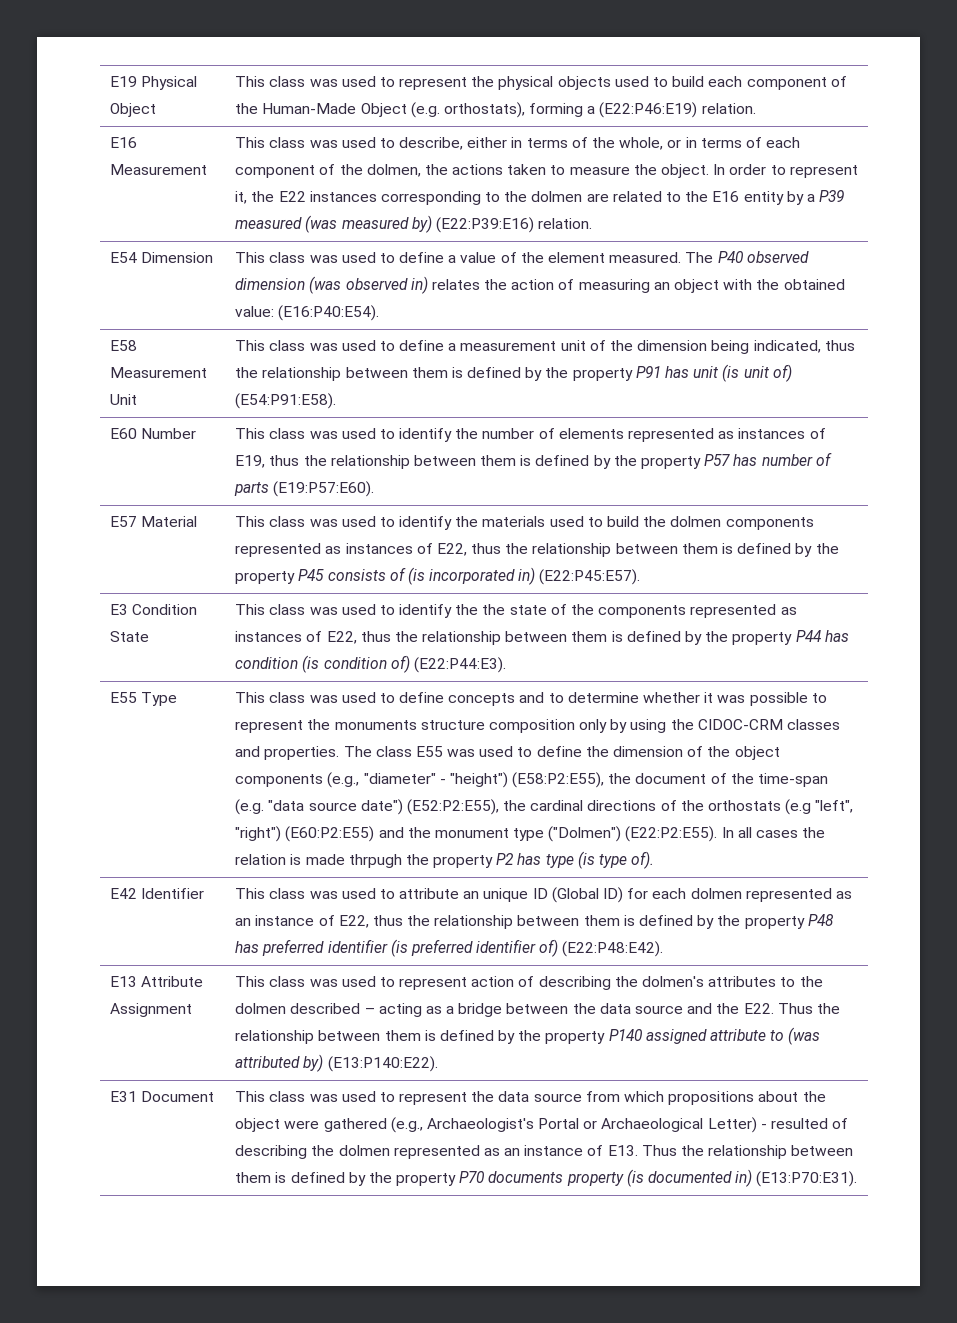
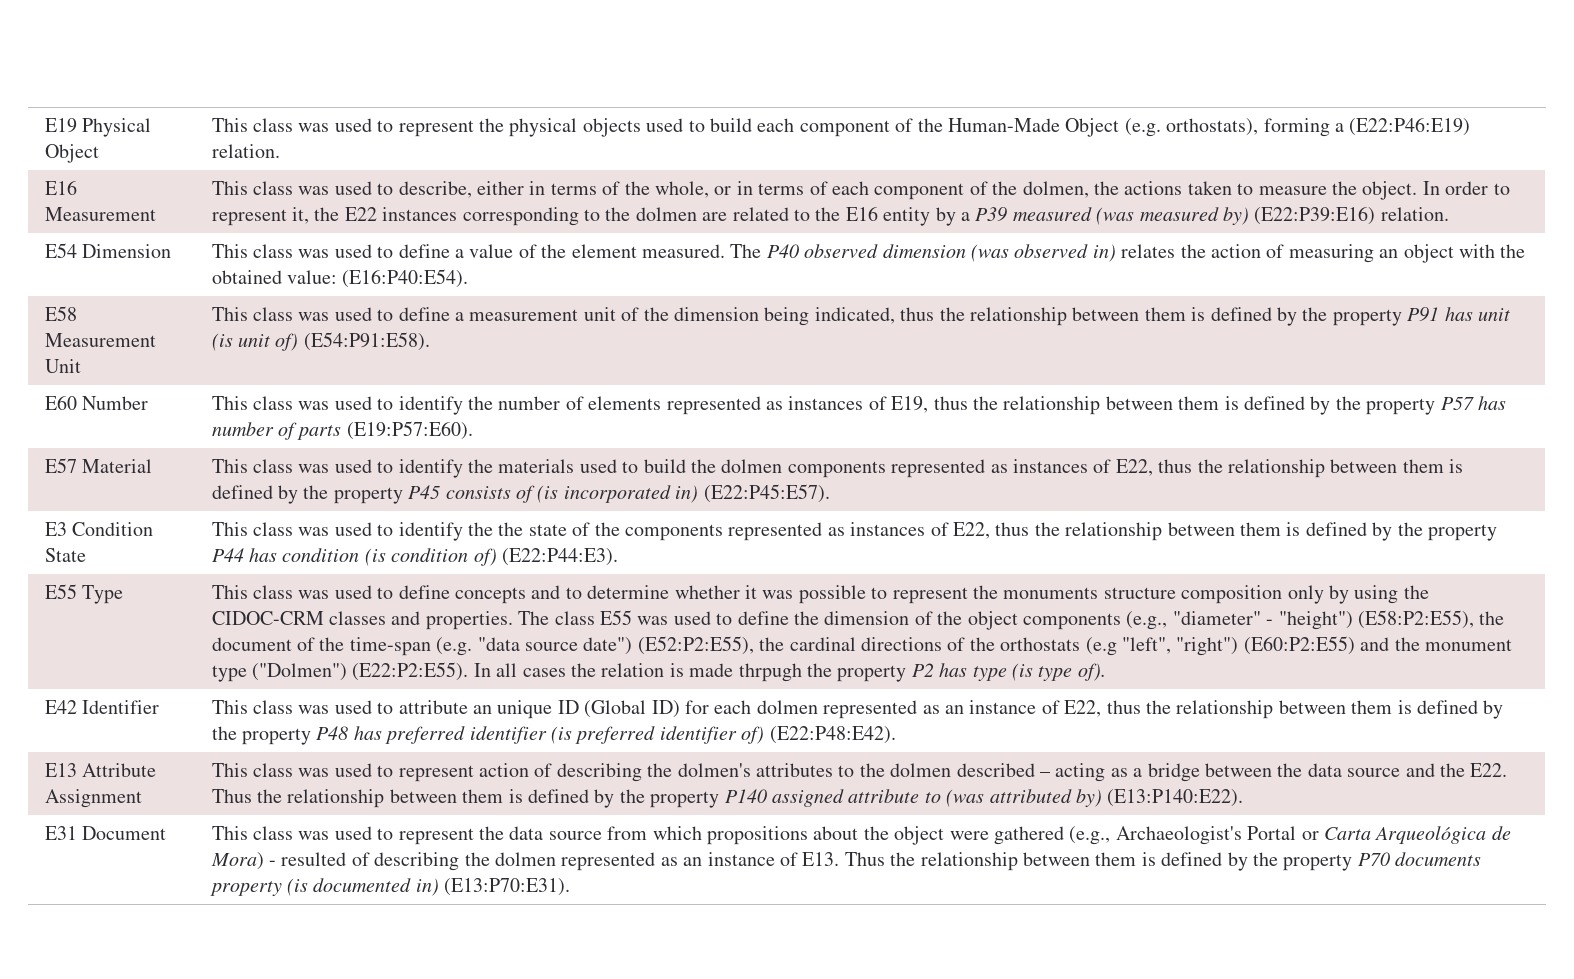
- This class was used to represent the data source from which propositions about the object were gathered (e.g., Archaeologist's Portal or Archaeological Letter) - resulted of describing the dolmen represented as an instance of E13. Thus the relationship between them is defined by the property P70 documents property (is documented in) (E13:P70:E31).
+ This class was used to represent the data source from which propositions about the object were gathered (e.g., Archaeologist's Portal or Carta Arqueológica de Mora) - resulted of describing the dolmen represented as an instance of E13. Thus the relationship between them is defined by the property P70 documents property (is documented in) (E13:P70:E31).

